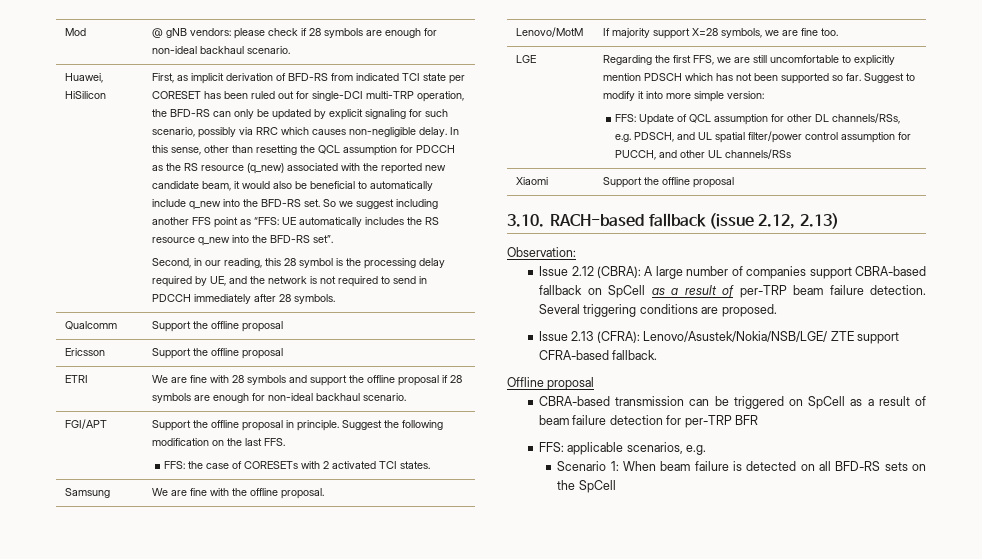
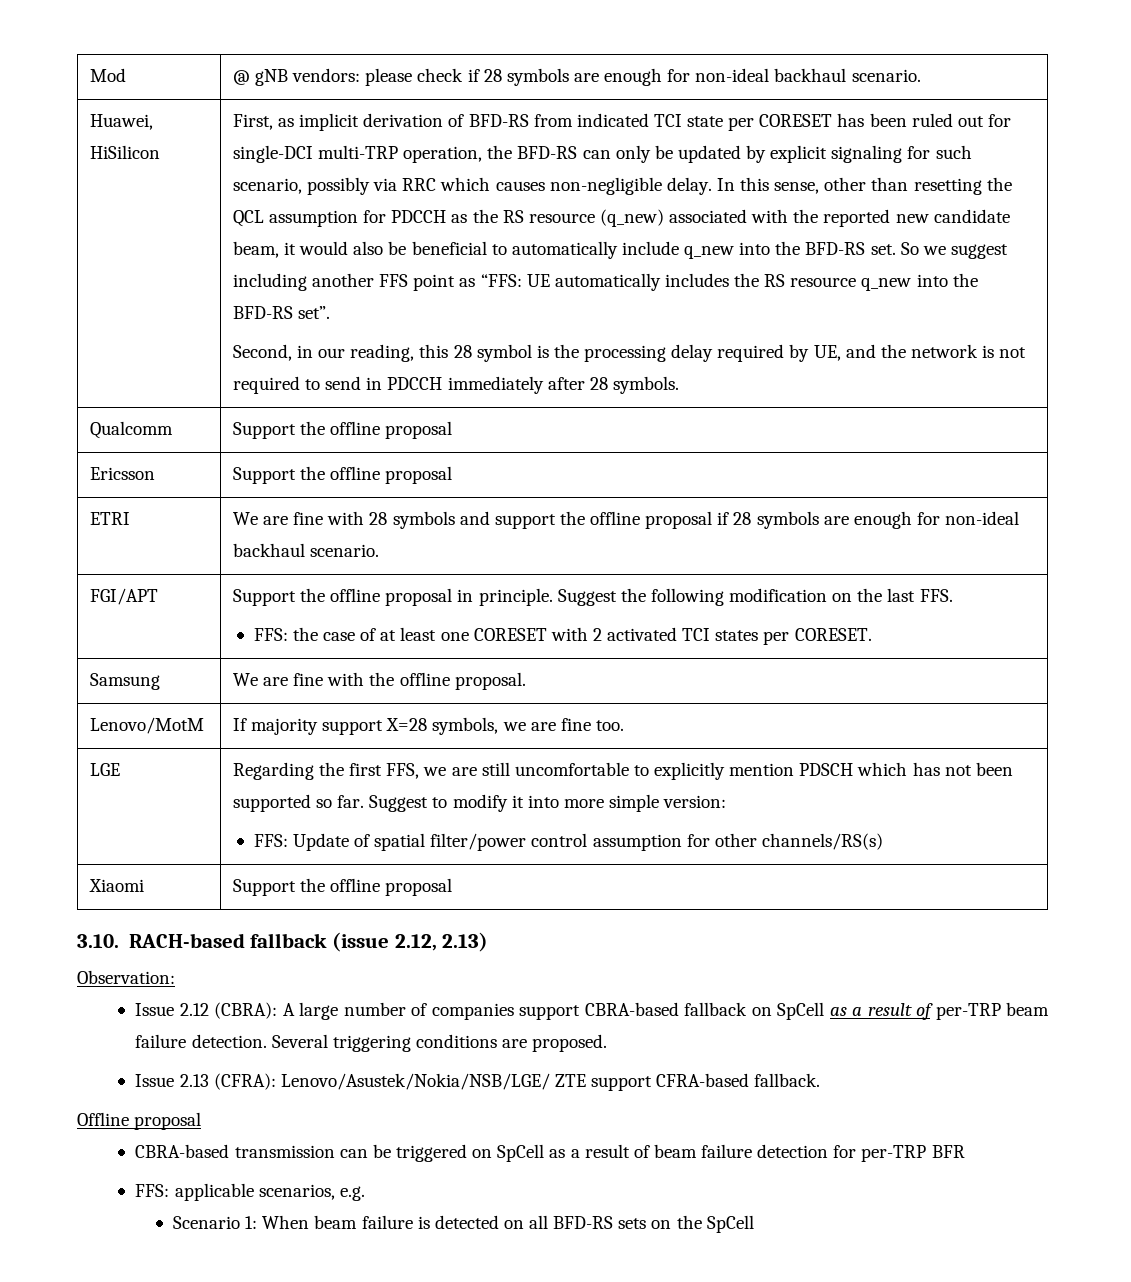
  FGI/APT | Support the offline proposal in principle. Suggest the following modification on the last FFS.
- FFS: the case of CORESETs with 2 activated TCI states.
+ FFS: the case of at least one CORESET with 2 activated TCI states per CORESET.
- FFS: Update of QCL assumption for other DL channels/RSs, e.g. PDSCH, and UL spatial filter/power control assumption for PUCCH, and other UL channels/RSs
+ FFS: Update of spatial filter/power control assumption for other channels/RS(s)

